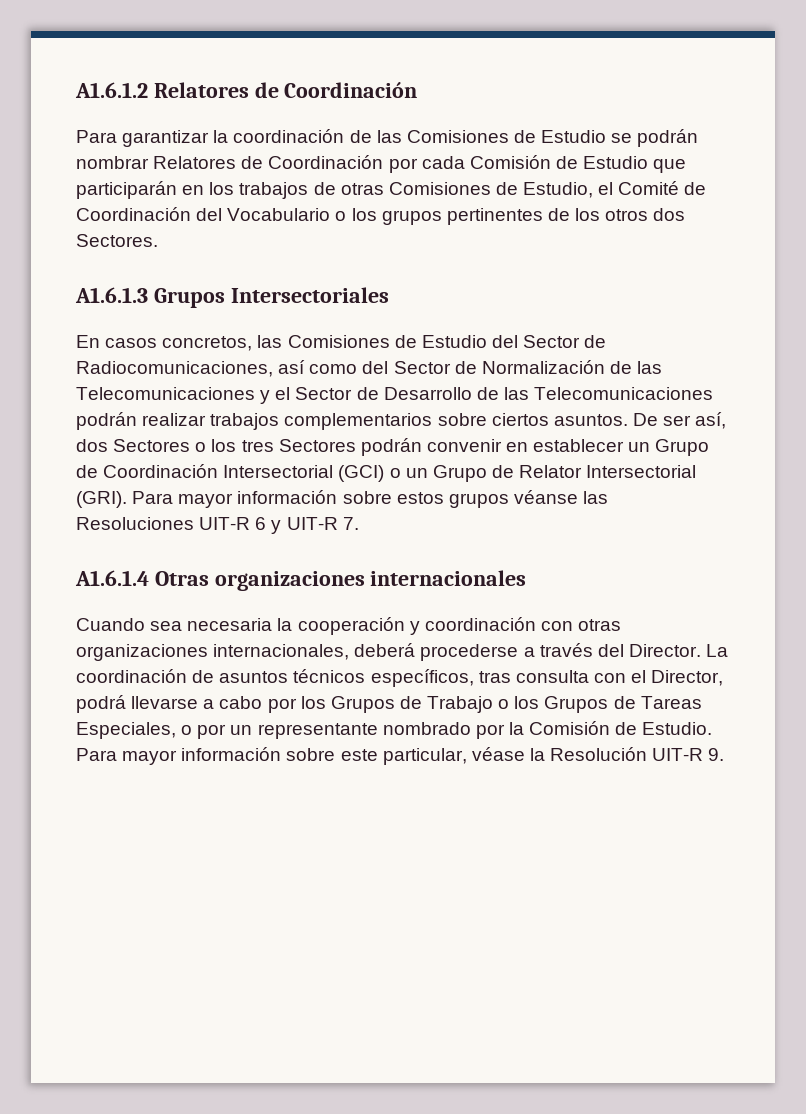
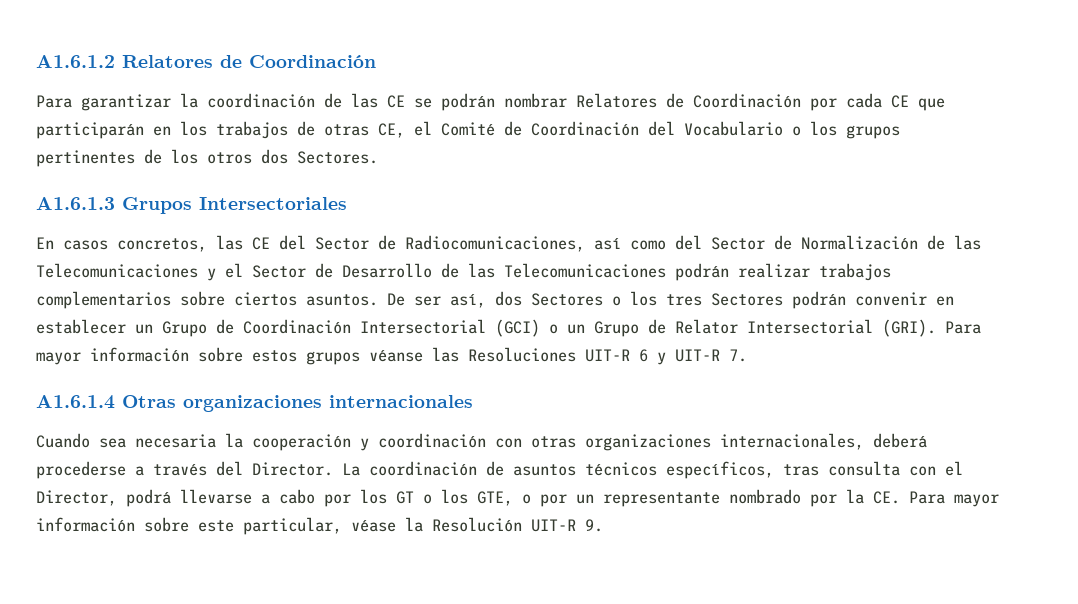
- Para garantizar la coordinación de las Comisiones de Estudio se podrán nombrar Relatores de Coordinación por cada Comisión de Estudio que participarán en los trabajos de otras Comisiones de Estudio, el Comité de Coordinación del Vocabulario o los grupos pertinentes de los otros dos Sectores.
+ Para garantizar la coordinación de las CE se podrán nombrar Relatores de Coordinación por cada CE que participarán en los trabajos de otras CE, el Comité de Coordinación del Vocabulario o los grupos pertinentes de los otros dos Sectores.
- En casos concretos, las Comisiones de Estudio del Sector de Radiocomunicaciones, así como del Sector de Normalización de las Telecomunicaciones y el Sector de Desarrollo de las Telecomunicaciones podrán realizar trabajos complementarios sobre ciertos asuntos.
+ En casos concretos, las CE del Sector de Radiocomunicaciones, así como del Sector de Normalización de las Telecomunicaciones y el Sector de Desarrollo de las Telecomunicaciones podrán realizar trabajos complementarios sobre ciertos asuntos.
- La coordinación de asuntos técnicos específicos, tras consulta con el Director, podrá llevarse a cabo por los Grupos de Trabajo o los Grupos de Tareas Especiales, o por un representante nombrado por la Comisión de Estudio. Para mayor información sobre este particular, véase la Resolución UIT-R 9.
+ La coordinación de asuntos técnicos específicos, tras consulta con el Director, podrá llevarse a cabo por los GT o los GTE, o por un representante nombrado por la CE. Para mayor información sobre este particular, véase la Resolución UIT-R 9.

